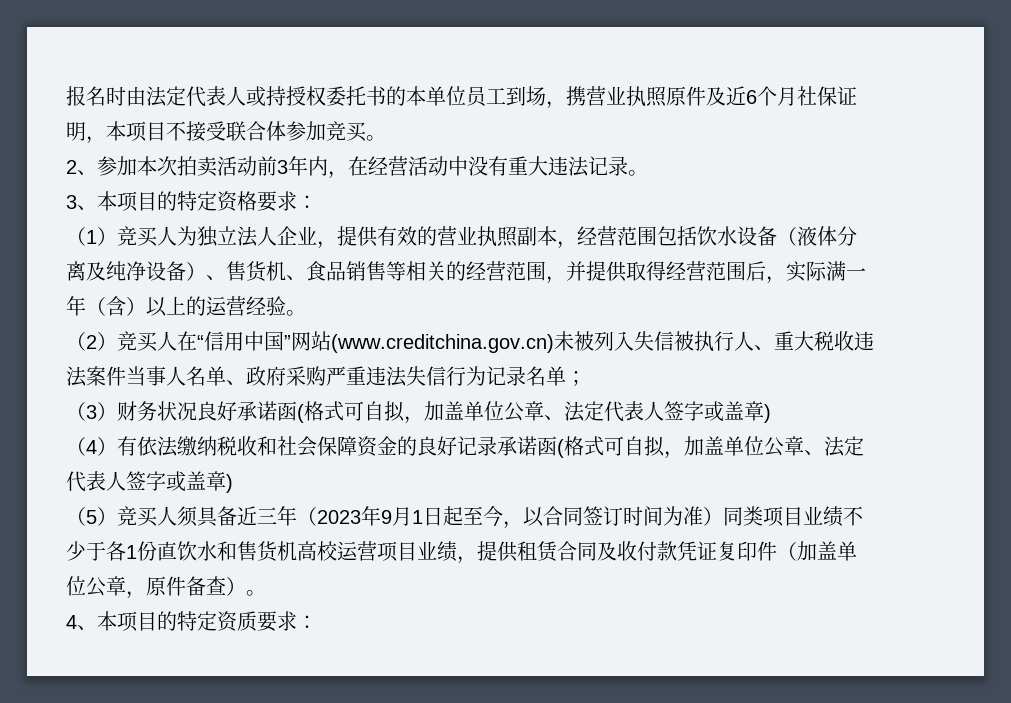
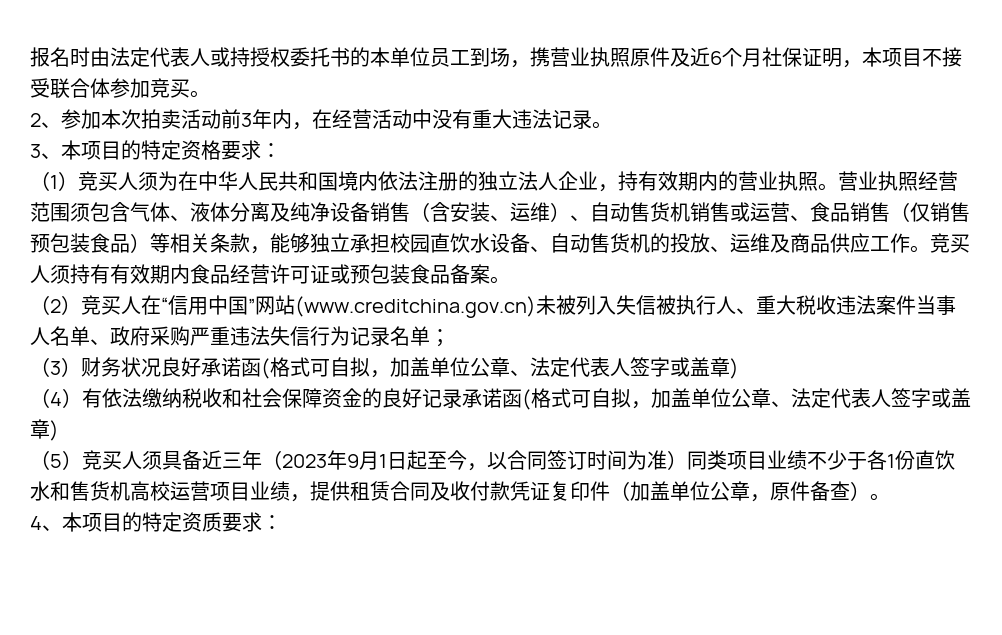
- （1）竞买人为独立法人企业，提供有效的营业执照副本，经营范围包括饮水设备（液体分离及纯净设备）、售货机、食品销售等相关的经营范围，并提供取得经营范围后，实际满一年（含）以上的运营经验。
+ （1）竞买人须为在中华人民共和国境内依法注册的独立法人企业，持有效期内的营业执照。营业执照经营范围须包含气体、液体分离及纯净设备销售（含安装、运维）、自动售货机销售或运营、食品销售（仅销售预包装食品）等相关条款，能够独立承担校园直饮水设备、自动售货机的投放、运维及商品供应工作。竞买人须持有有效期内食品经营许可证或预包装食品备案。

